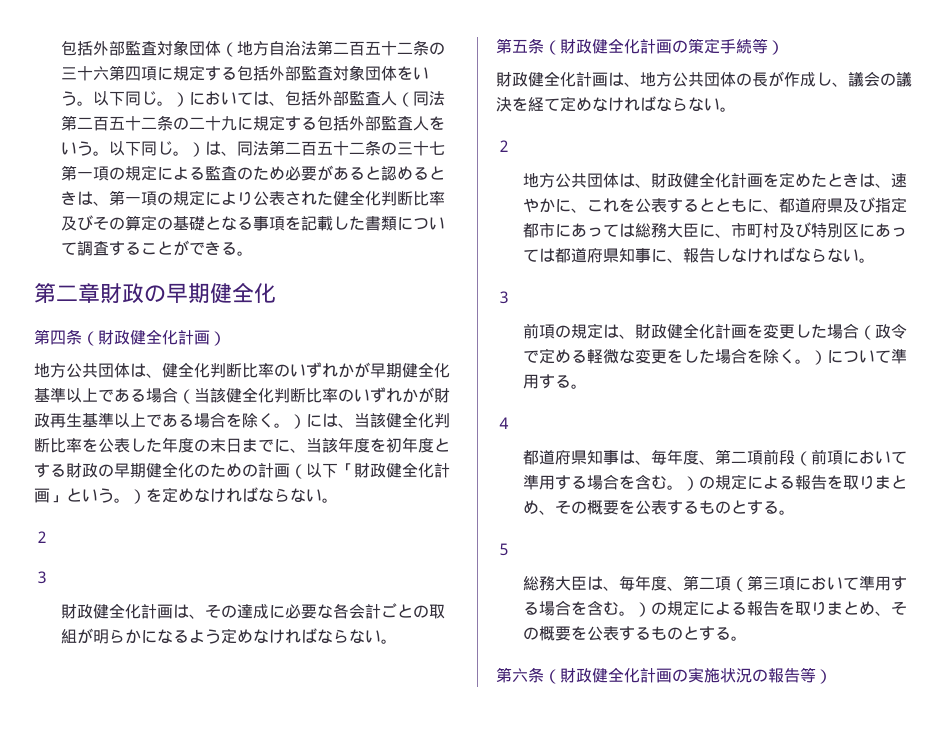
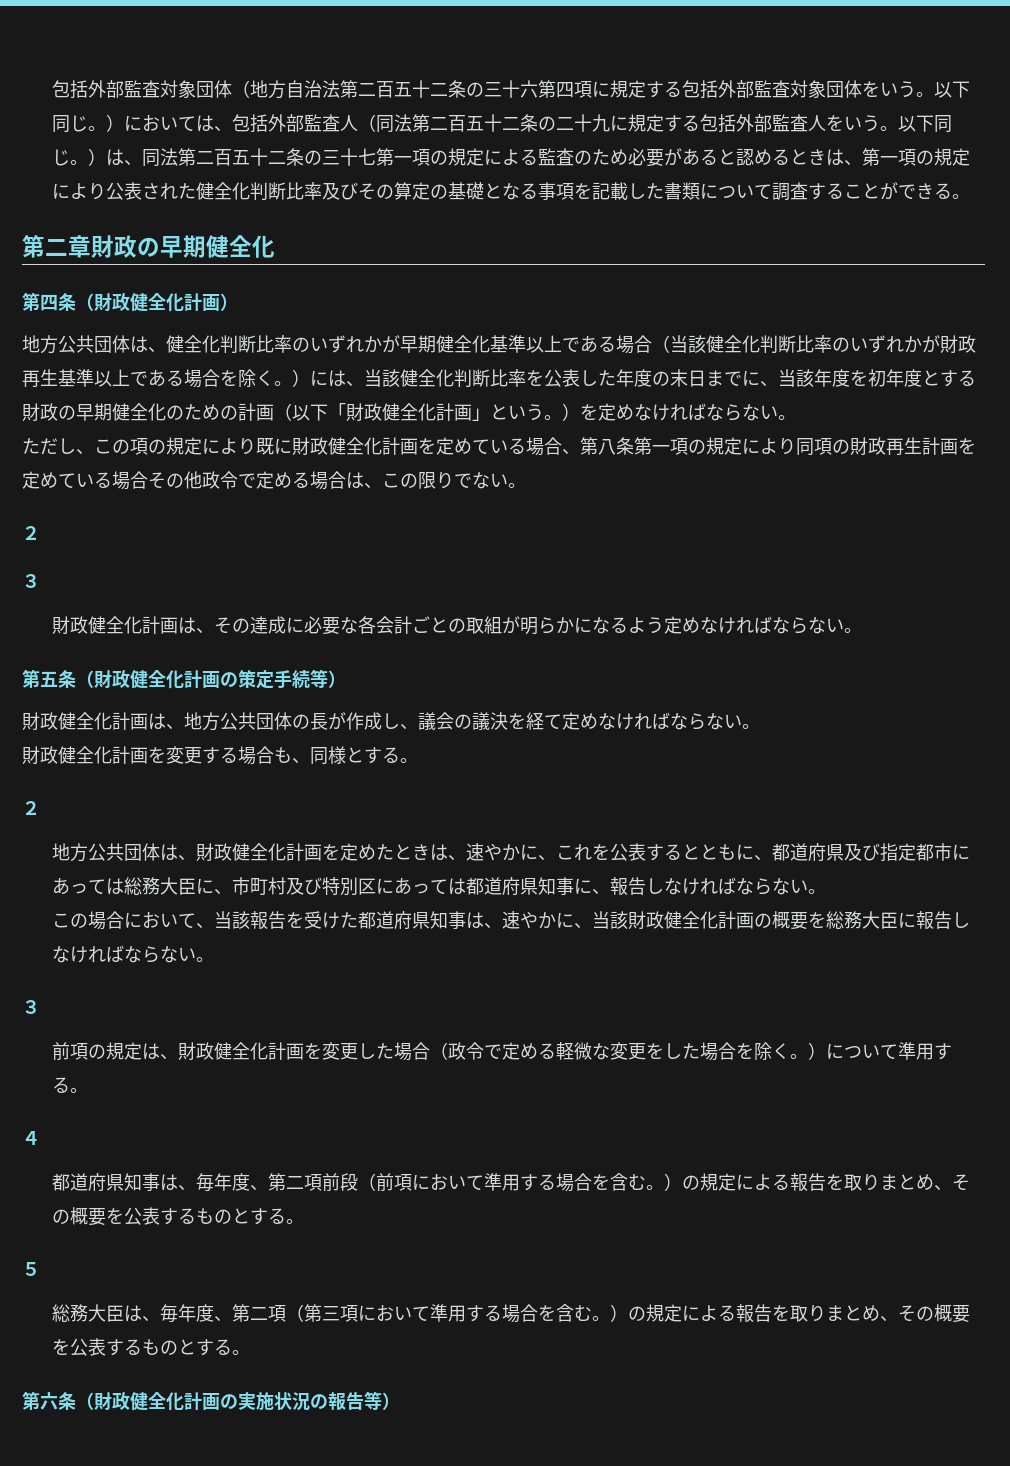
+ ただし、この項の規定により既に財政健全化計画を定めている場合、第八条第一項の規定により同項の財政再生計画を定めている場合その他政令で定める場合は、この限りでない。
+ 財政健全化計画を変更する場合も、同様とする。
+ この場合において、当該報告を受けた都道府県知事は、速やかに、当該財政健全化計画の概要を総務大臣に報告しなければならない。

